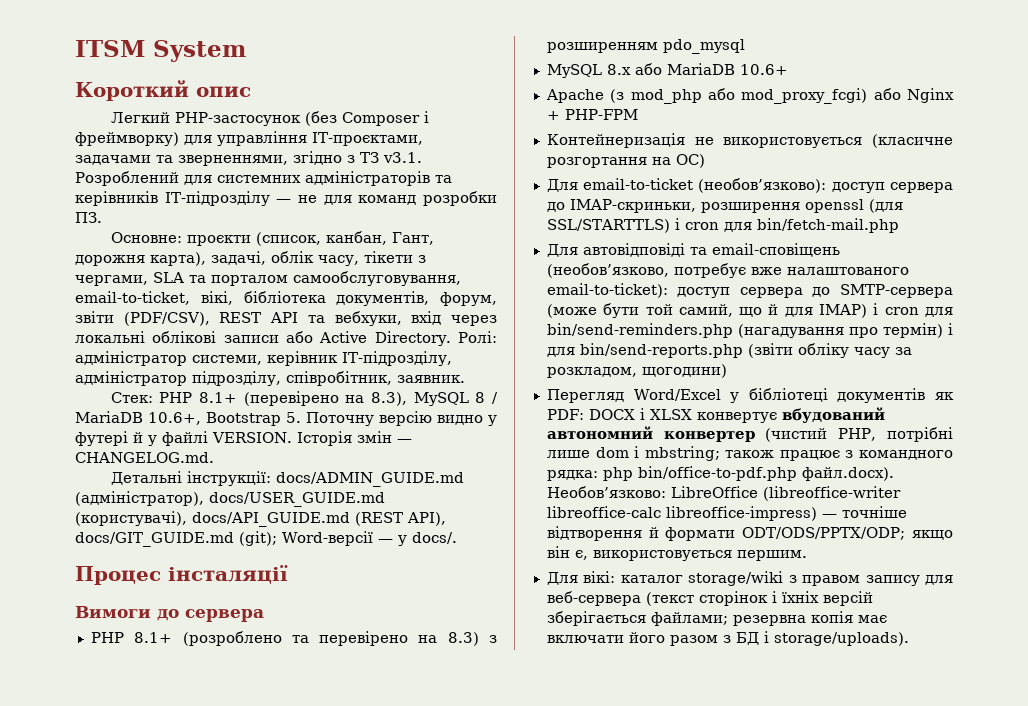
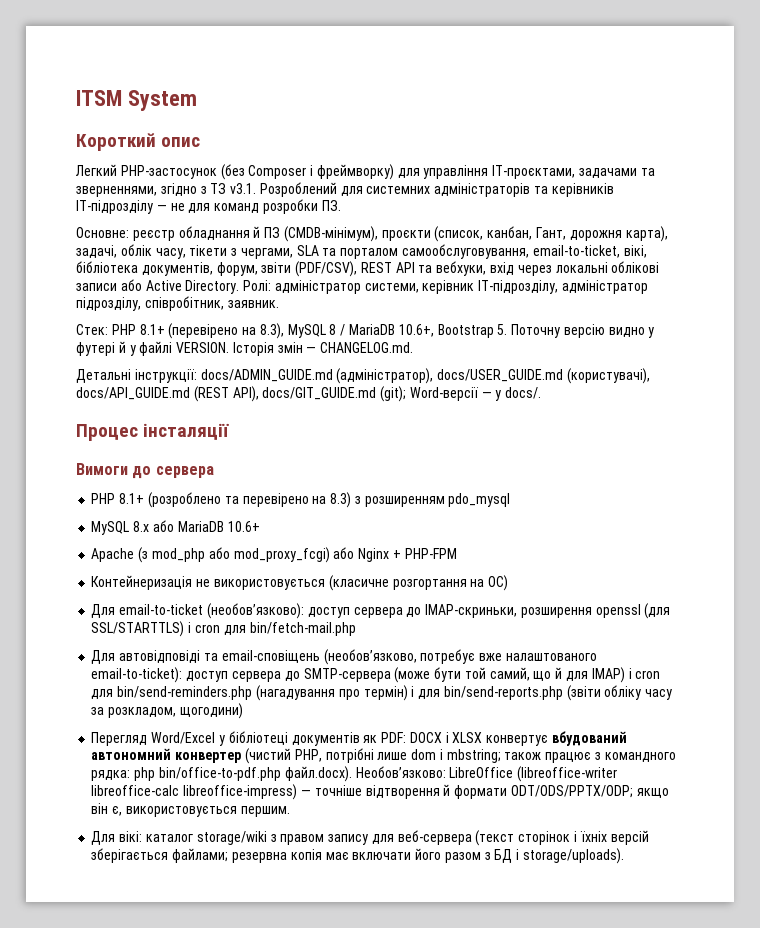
- Основне: проєкти (список, канбан, Гант, дорожня карта), задачі, облік часу, тікети з чергами, SLA та порталом самообслуговування, email-to-ticket, вікі, бібліотека документів, форум, звіти (PDF/CSV), REST API та вебхуки, вхід через локальні облікові записи або Active Directory.
+ Основне: реєстр обладнання й ПЗ (CMDB-мінімум), проєкти (список, канбан, Гант, дорожня карта), задачі, облік часу, тікети з чергами, SLA та порталом самообслуговування, email-to-ticket, вікі, бібліотека документів, форум, звіти (PDF/CSV), REST API та вебхуки, вхід через локальні облікові записи або Active Directory.

